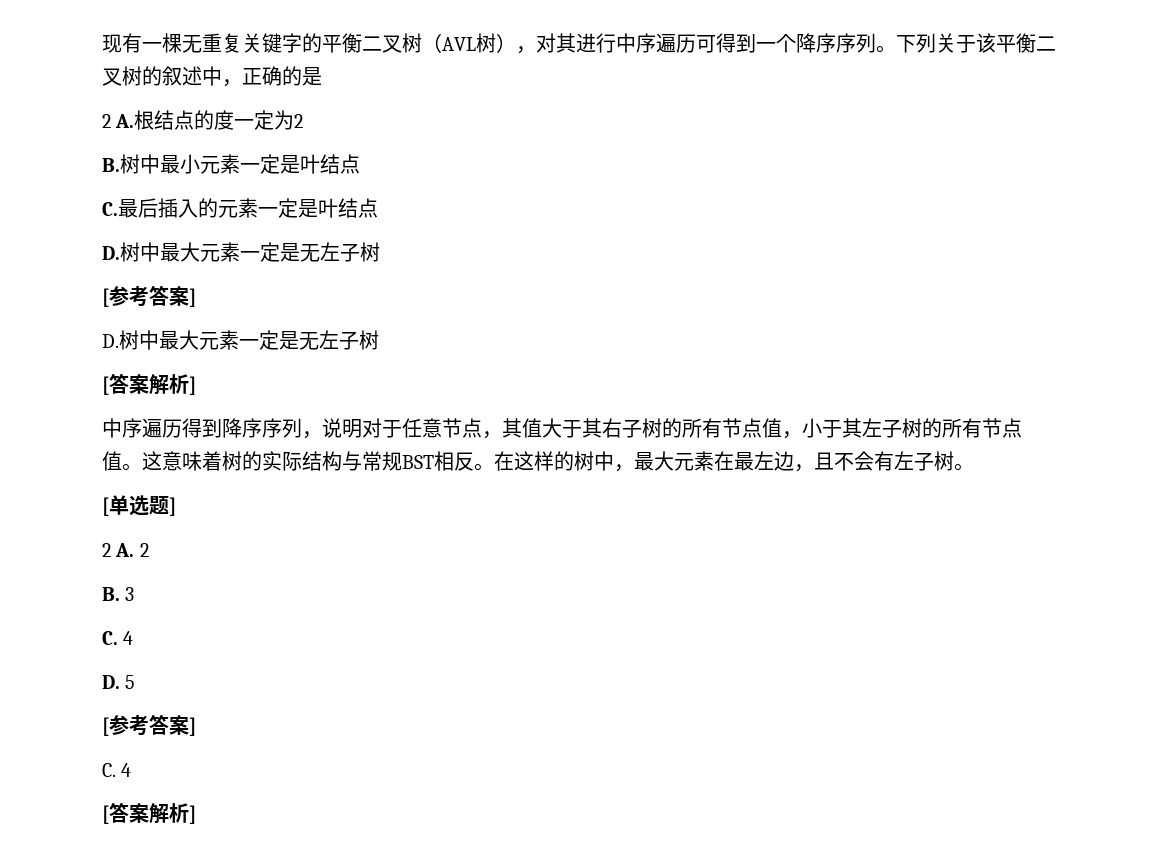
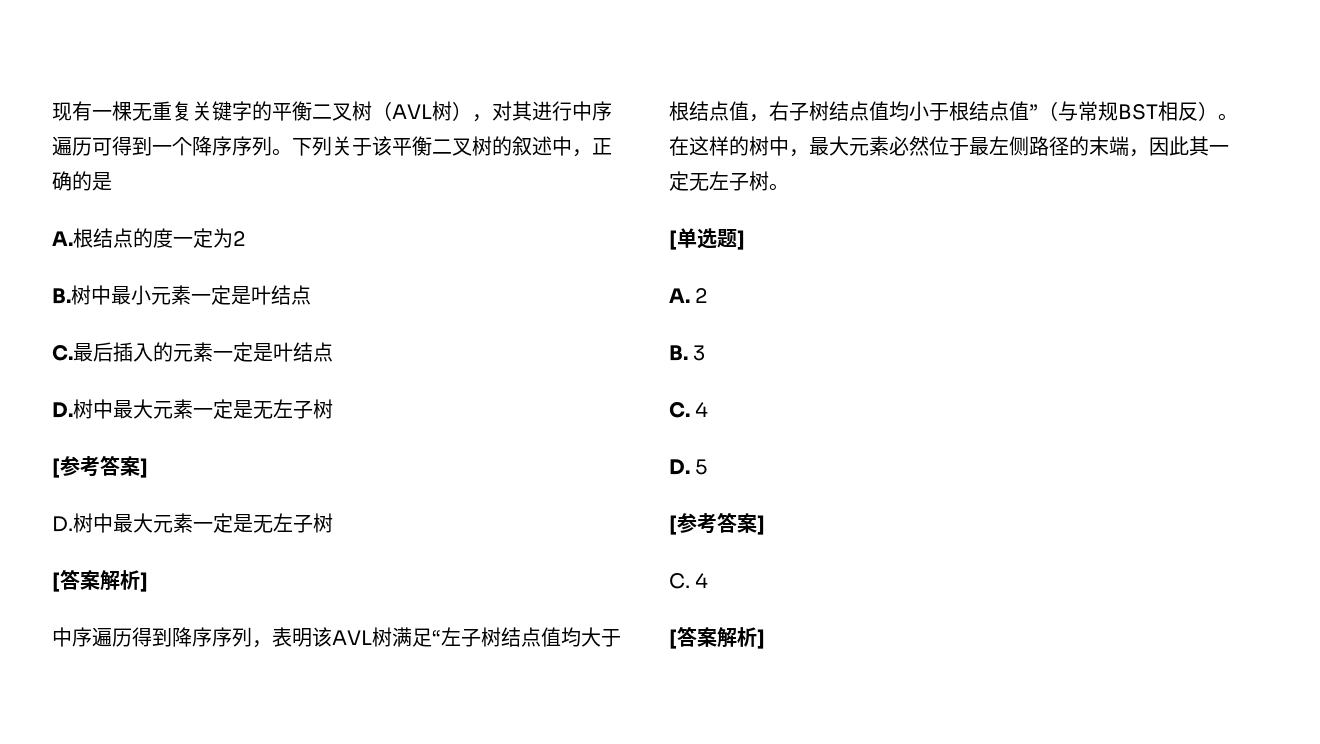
- 2 A.根结点的度一定为2
+ A.根结点的度一定为2
- 中序遍历得到降序序列，说明对于任意节点，其值大于其右子树的所有节点值，小于其左子树的所有节点值。这意味着树的实际结构与常规BST相反。
+ 中序遍历得到降序序列，表明该AVL树满足“左子树结点值均大于根结点值，右子树结点值均小于根结点值”（与常规BST相反）。
- 在这样的树中，最大元素在最左边，且不会有左子树。
+ 在这样的树中，最大元素必然位于最左侧路径的末端，因此其一定无左子树。
- 2 A. 2
+ A. 2

